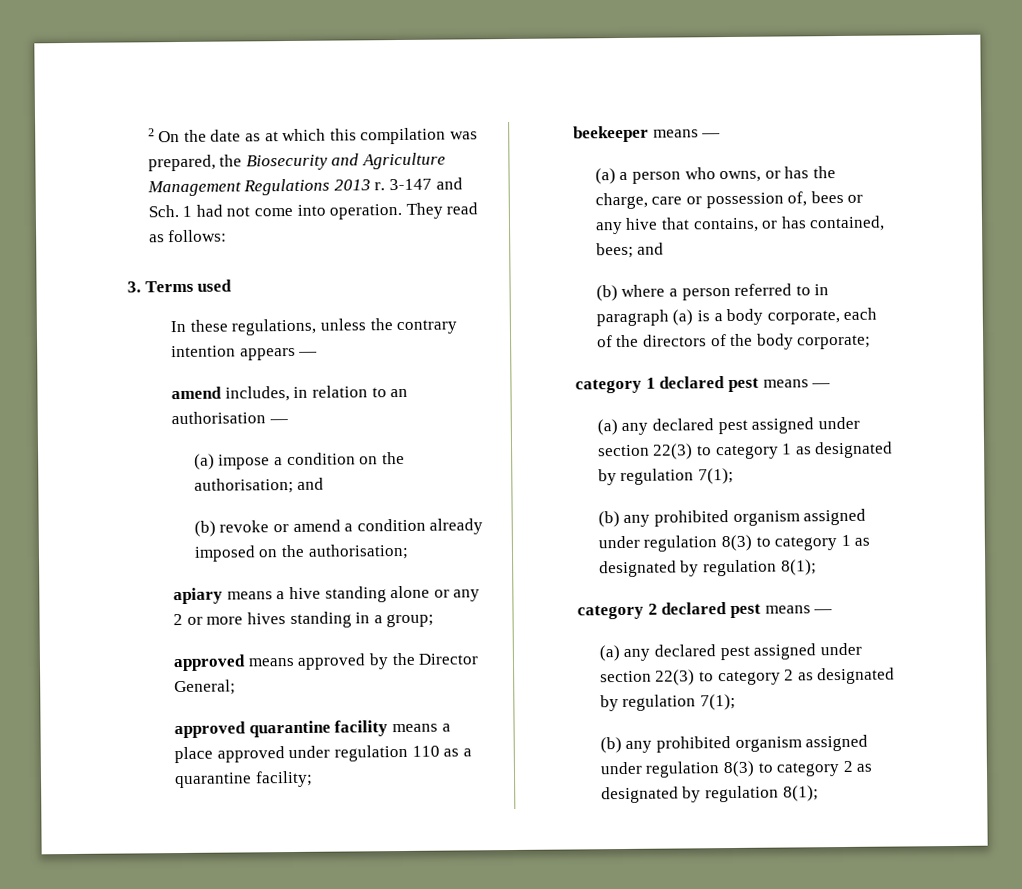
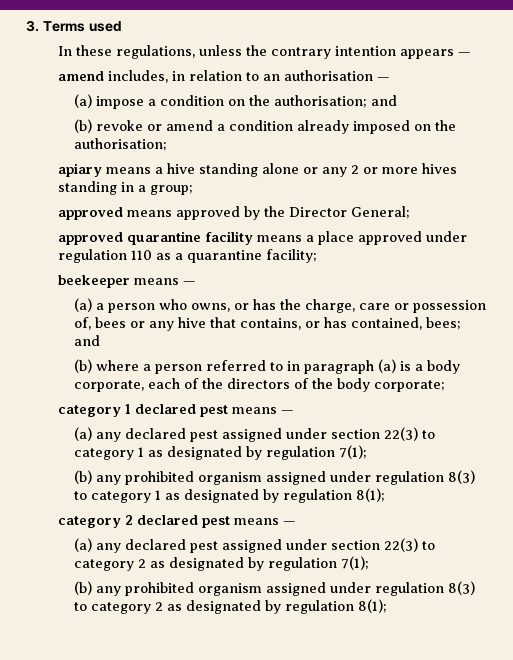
- 2 On the date as at which this compilation was prepared, the Biosecurity and Agriculture Management Regulations 2013 r. 3-147 and Sch. 1 had not come into operation. They read as follows:

